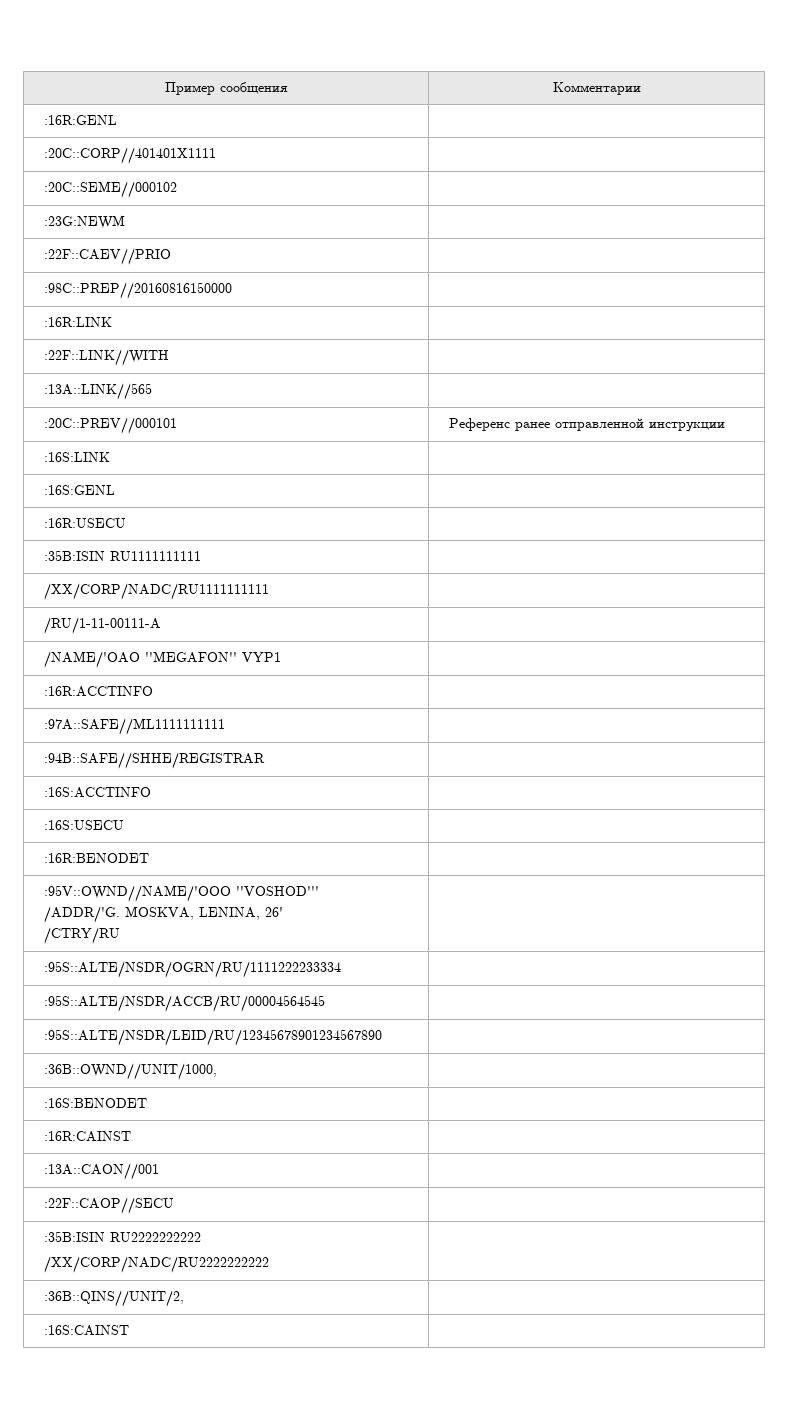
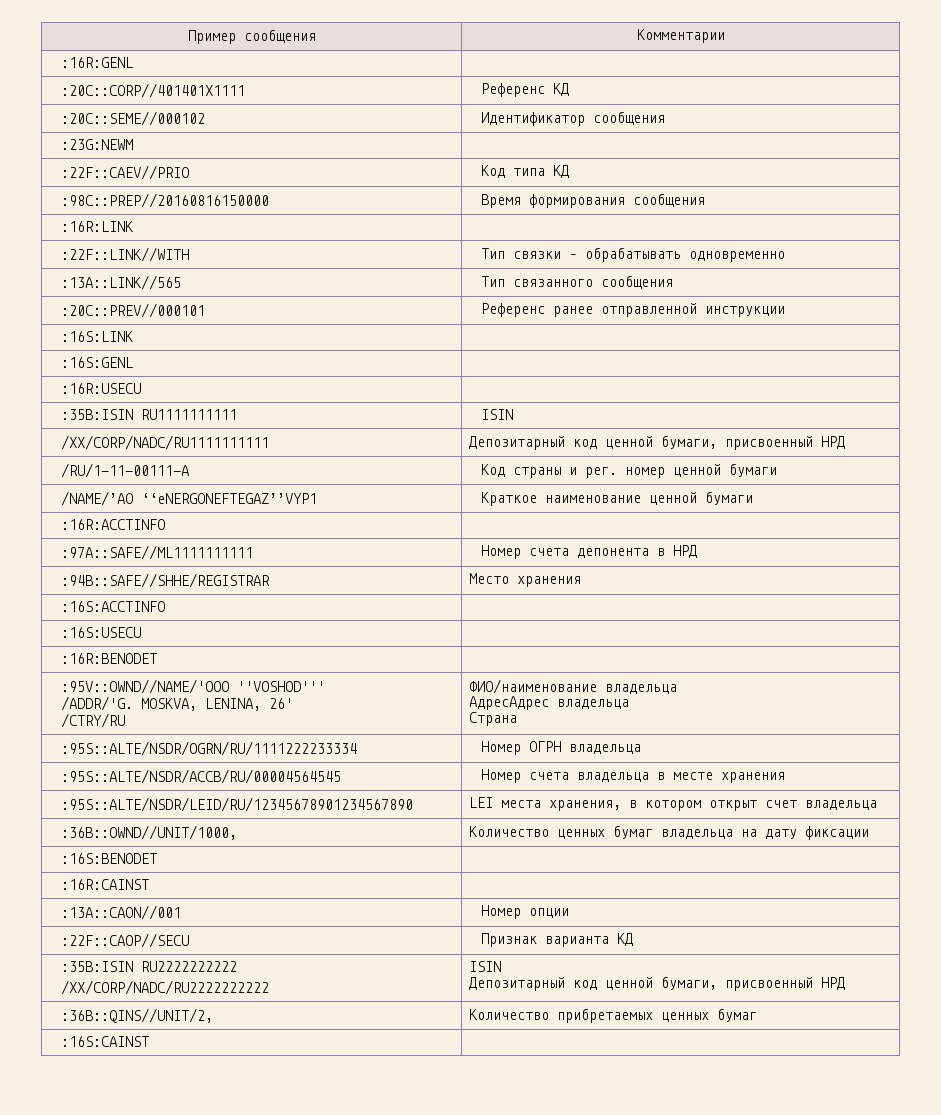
- :20C::CORP//401401X1111 |
+ :20C::CORP//401401X1111 | Референс КД
- :20C::SEME//000102 |
+ :20C::SEME//000102 | Идентификатор сообщения
- :22F::CAEV//PRIO |
- :98C::PREP//20160816150000 |
+ :22F::CAEV//PRIO | Код типа КД
+ :98C::PREP//20160816150000 | Время формирования сообщения
  :16R:LINK |
- :22F::LINK//WITH |
- :13A::LINK//565 |
+ :22F::LINK//WITH | Тип связки – обрабатывать одновременно
+ :13A::LINK//565 | Тип связанного сообщения
- :35B:ISIN RU1111111111 |
+ :35B:ISIN RU1111111111 | ISIN
- /XX/CORP/NADC/RU1111111111 |
- /RU/1-11-00111-A |
- /NAME/'OAO ''MEGAFON'' VYP1 |
+ /XX/CORP/NADC/RU1111111111 | Депозитарный код ценной бумаги, присвоенный НРД
+ /RU/1-11-00111-A | Код страны и рег. номер ценной бумаги
+ /NAME/’AO ‘‘eNERGONEFTEGAZ’’VYP1 | Краткое наименование ценной бумаги
  :16R:ACCTINFO |
- :97A::SAFE//ML1111111111 |
+ :97A::SAFE//ML1111111111 | Номер счета депонента в НРД
- :94B::SAFE//SHHE/REGISTRAR |
+ :94B::SAFE//SHHE/REGISTRAR | Место хранения
  :95V::OWND//NAME/'OOO ''VOSHOD'''
  /ADDR/'G. MOSKVA, LENINA, 26'
- /CTRY/RU |
- :95S::ALTE/NSDR/OGRN/RU/1111222233334 |
- :95S::ALTE/NSDR/ACCB/RU/00004564545 |
- :95S::ALTE/NSDR/LEID/RU/12345678901234567890 |
- :36B::OWND//UNIT/1000, |
+ /CTRY/RU | ФИО/наименование владельца
+ АдресАдрес владельца
+ Страна
+ :95S::ALTE/NSDR/OGRN/RU/1111222233334 | Номер ОГРН владельца
+ :95S::ALTE/NSDR/ACCB/RU/00004564545 | Номер счета владельца в месте хранения
+ :95S::ALTE/NSDR/LEID/RU/12345678901234567890 | LEI места хранения, в котором открыт счет владельца
+ :36B::OWND//UNIT/1000, | Количество ценных бумаг владельца на дату фиксации
- :13A::CAON//001 |
+ :13A::CAON//001 | Номер опции
- :22F::CAOP//SECU |
+ :22F::CAOP//SECU | Признак варианта КД
  :35B:ISIN RU2222222222
- /XX/CORP/NADC/RU2222222222 |
- :36B::QINS//UNIT/2, |
+ /XX/CORP/NADC/RU2222222222 | ISIN
+ Депозитарный код ценной бумаги, присвоенный НРД
+ :36B::QINS//UNIT/2, | Количество прибретаемых ценных бумаг

